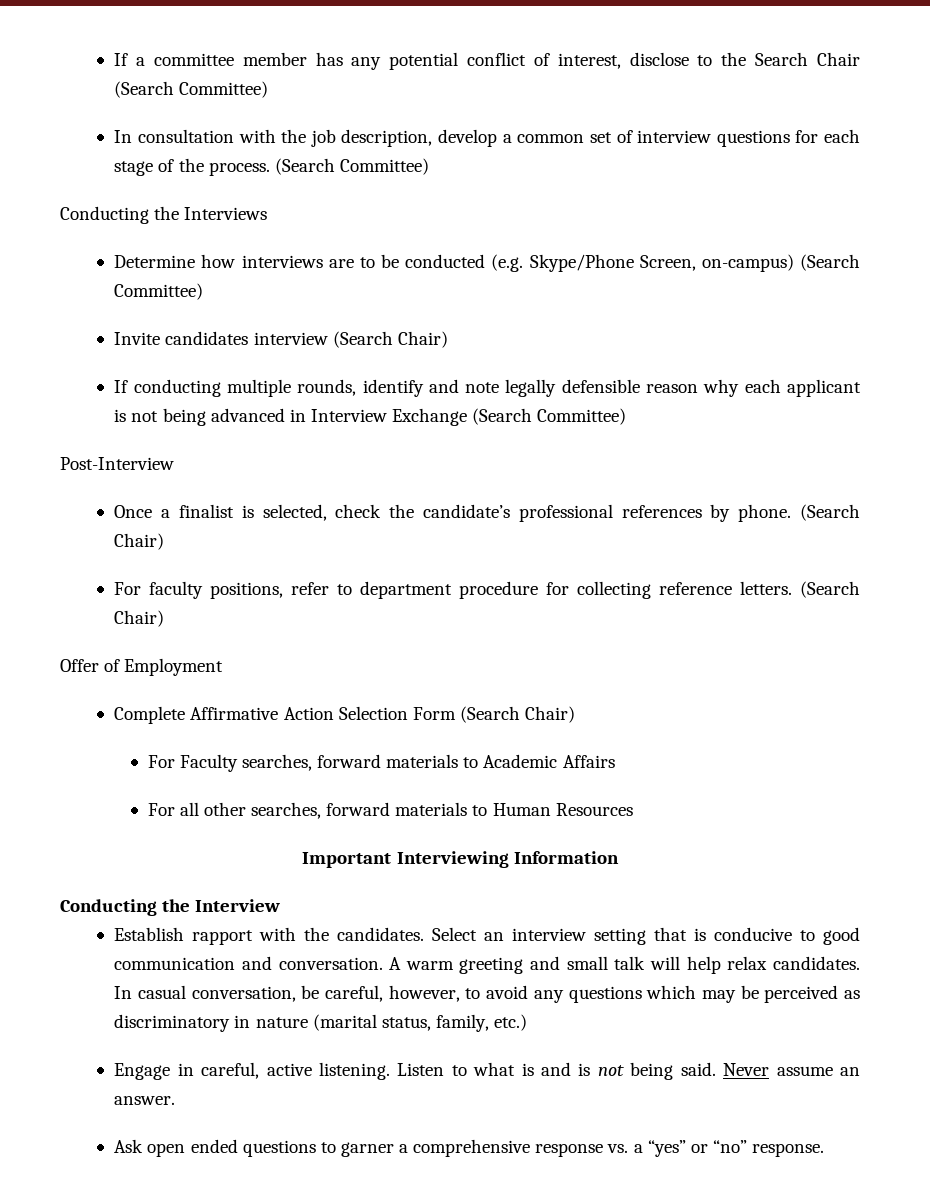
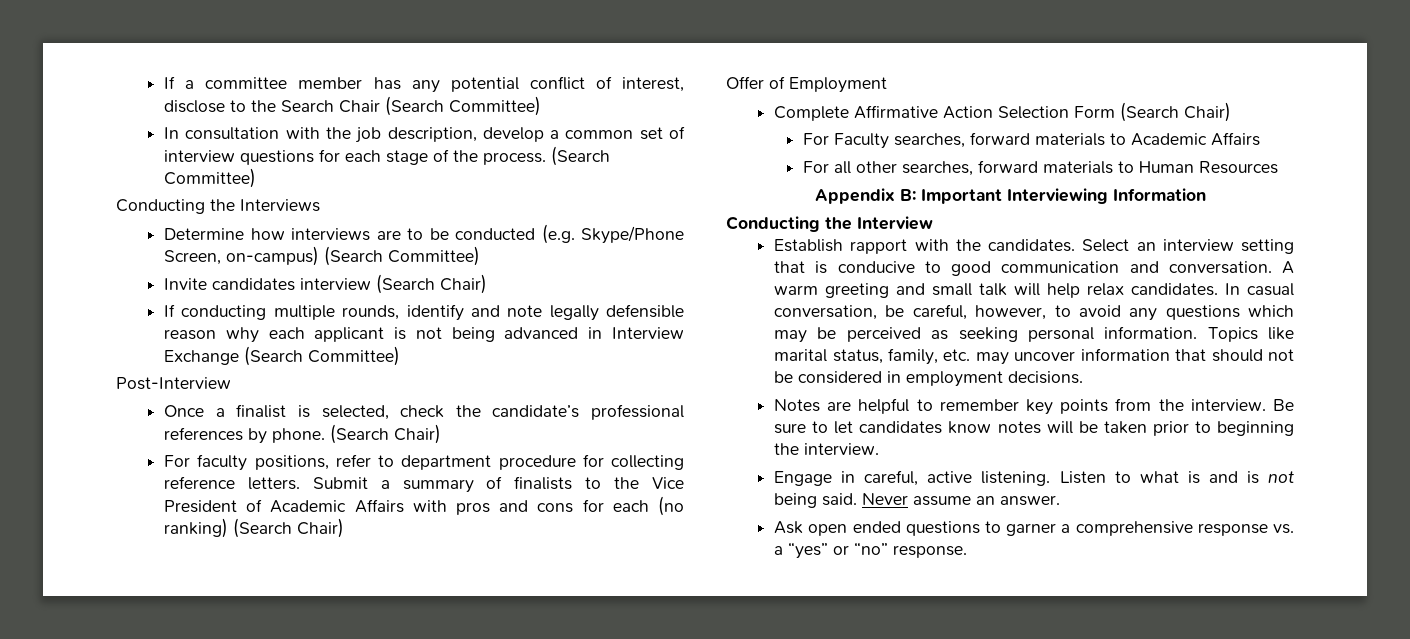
- For faculty positions, refer to department procedure for collecting reference letters. (Search Chair)
+ For faculty positions, refer to department procedure for collecting reference letters. Submit a summary of finalists to the Vice President of Academic Affairs with pros and cons for each (no ranking) (Search Chair)
- Important Interviewing Information
+ Appendix B: Important Interviewing Information
- In casual conversation, be careful, however, to avoid any questions which may be perceived as discriminatory in nature (marital status, family, etc.)
+ In casual conversation, be careful, however, to avoid any questions which may be perceived as seeking personal information. Topics like marital status, family, etc. may uncover information that should not be considered in employment decisions.
+ Notes are helpful to remember key points from the interview. Be sure to let candidates know notes will be taken prior to beginning the interview.

